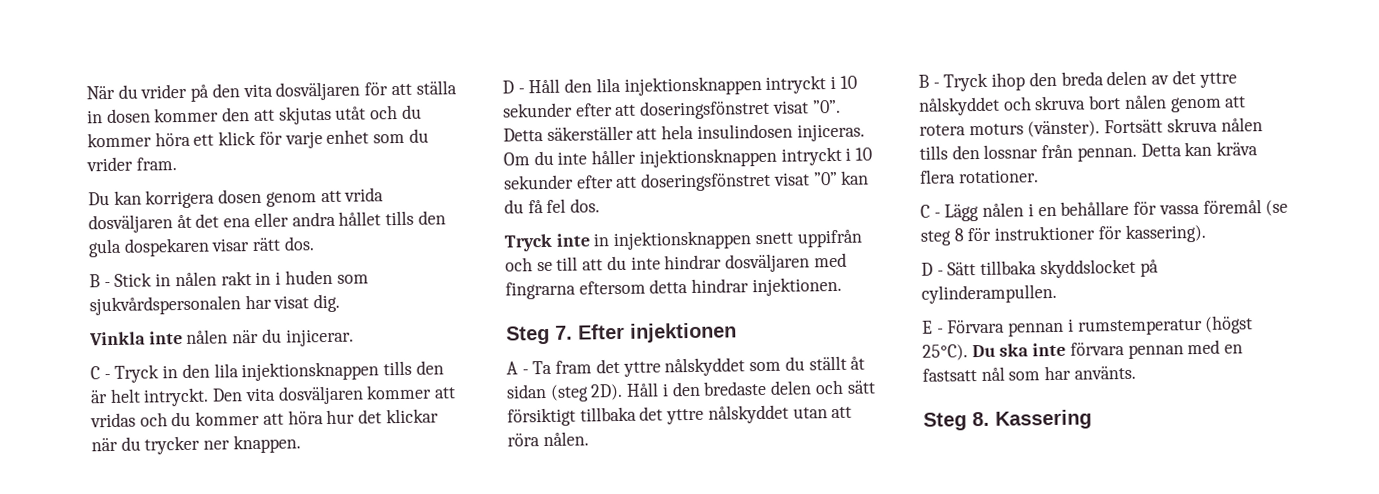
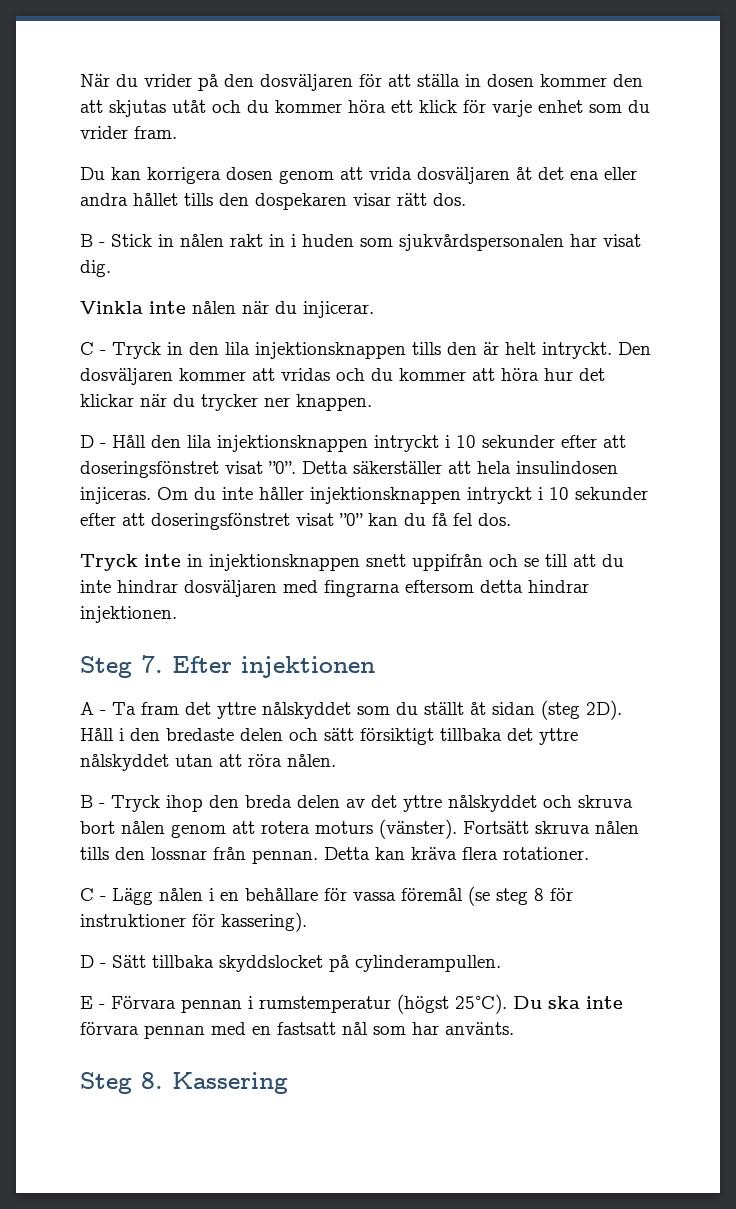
- När du vrider på den vita dosväljaren för att ställa in dosen kommer den att skjutas utåt och du kommer höra ett klick för varje enhet som du vrider fram.
+ När du vrider på den dosväljaren för att ställa in dosen kommer den att skjutas utåt och du kommer höra ett klick för varje enhet som du vrider fram.
- Du kan korrigera dosen genom att vrida dosväljaren åt det ena eller andra hållet tills den gula dospekaren visar rätt dos.
+ Du kan korrigera dosen genom att vrida dosväljaren åt det ena eller andra hållet tills den dospekaren visar rätt dos.
- Den vita dosväljaren kommer att vridas och du kommer att höra hur det klickar när du trycker ner knappen.
+ Den dosväljaren kommer att vridas och du kommer att höra hur det klickar när du trycker ner knappen.

